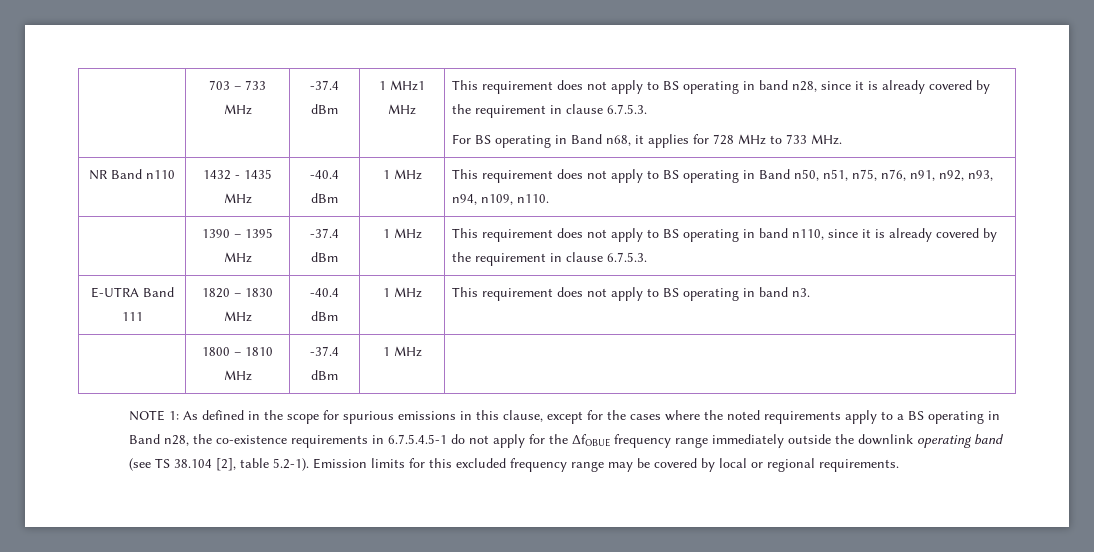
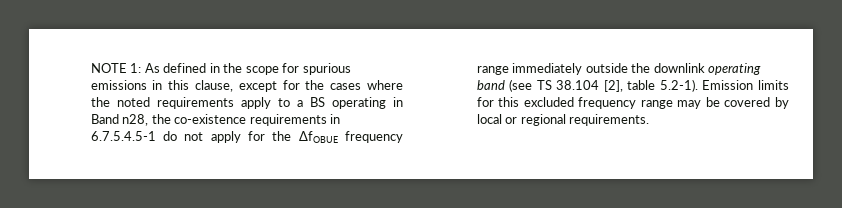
- 703 – 733 MHz | -37.4 dBm | 1 MHz1 MHz | This requirement does not apply to BS operating in band n28, since it is already covered by the requirement in clause 6.7.5.3.
- For BS operating in Band n68, it applies for 728 MHz to 733 MHz.
- NR Band n110 | 1432 - 1435 MHz | -40.4 dBm | 1 MHz | This requirement does not apply to BS operating in Band n50, n51, n75, n76, n91, n92, n93, n94, n109, n110.
- | 1390 – 1395 MHz | -37.4 dBm | 1 MHz | This requirement does not apply to BS operating in band n110, since it is already covered by the requirement in clause 6.7.5.3.
- E-UTRA Band 111 | 1820 – 1830 MHz | -40.4 dBm | 1 MHz | This requirement does not apply to BS operating in band n3.
- | 1800 – 1810 MHz | -37.4 dBm | 1 MHz |

